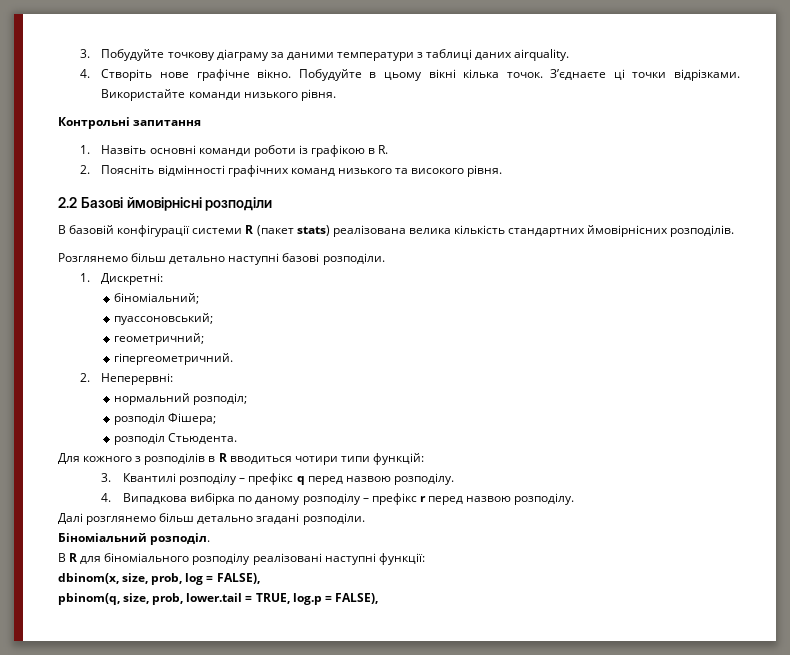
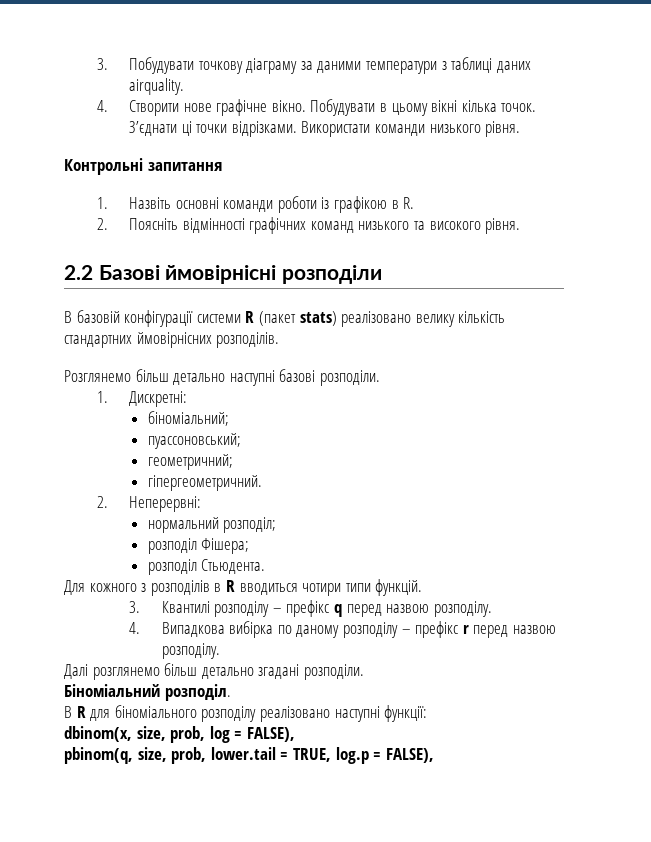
- 3. Побудуйте точкову діаграму за даними температури з таблиці даних airquality.
+ 3. Побудувати точкову діаграму за даними температури з таблиці даних airquality.
- 4. Створіть нове графічне вікно.
+ 4. Створити нове графічне вікно.
- Побудуйте в цьому вікні кілька точок.
+ Побудувати в цьому вікні кілька точок.
- З’єднаєте ці точки відрізками.
+ З’єднати ці точки відрізками.
- Використайте команди низького рівня.
+ Використати команди низького рівня.
- В базовій конфігурації системи R (пакет stats) реалізована велика кількість стандартних ймовірнісних розподілів.
+ В базовій конфігурації системи R (пакет stats) реалізовано велику кількість стандартних ймовірнісних розподілів.
- Для кожного з розподілів в R вводиться чотири типи функцій:
+ Для кожного з розподілів в R вводиться чотири типи функцій.
- В R для біноміального розподілу реалізовані наступні функції:
+ В R для біноміального розподілу реалізовано наступні функції:

